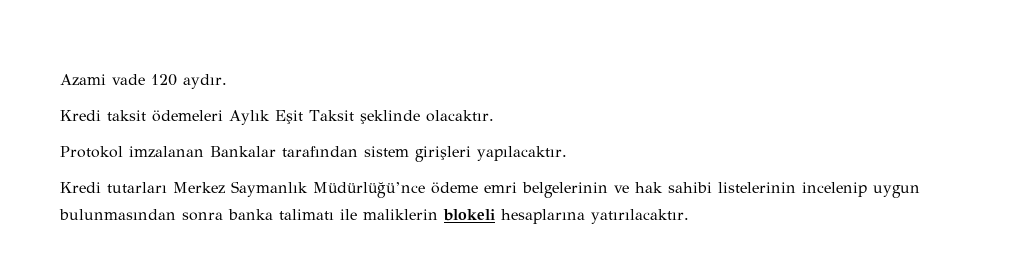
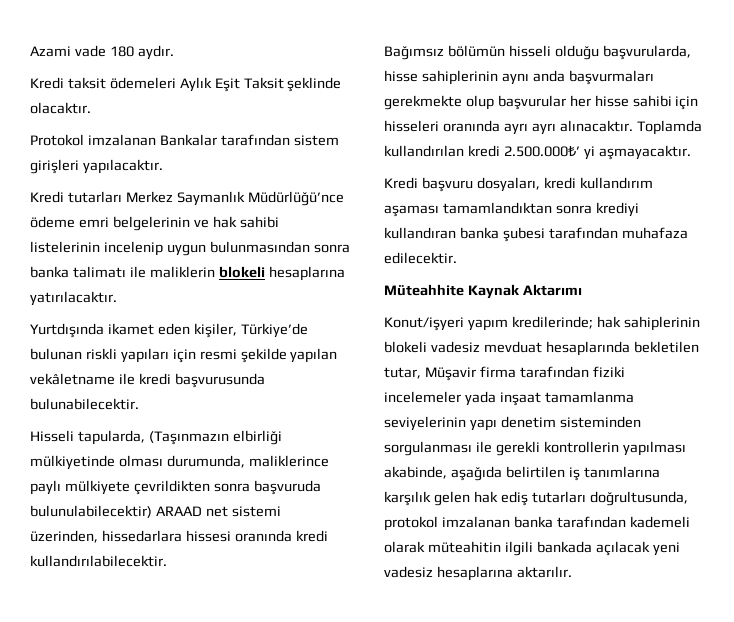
- Azami vade 120 aydır.
+ Azami vade 180 aydır.
+ Yurtdışında ikamet eden kişiler, Türkiye’de bulunan riskli yapıları için resmi şekilde yapılan vekâletname ile kredi başvurusunda bulunabilecektir.
+ Hisseli tapularda, (Taşınmazın elbirliği mülkiyetinde olması durumunda, maliklerince paylı mülkiyete çevrildikten sonra başvuruda bulunulabilecektir) ARAAD net sistemi üzerinden, hissedarlara hissesi oranında kredi kullandırılabilecektir.
+ Bağımsız bölümün hisseli olduğu başvurularda, hisse sahiplerinin aynı anda başvurmaları gerekmekte olup başvurular her hisse sahibi için hisseleri oranında ayrı ayrı alınacaktır. Toplamda kullandırılan kredi 2.500.000₺’ yi aşmayacaktır.
+ Kredi başvuru dosyaları, kredi kullandırım aşaması tamamlandıktan sonra krediyi kullandıran banka şubesi tarafından muhafaza edilecektir.
+ Müteahhite Kaynak Aktarımı
+ Konut/işyeri yapım kredilerinde; hak sahiplerinin blokeli vadesiz mevduat hesaplarında bekletilen tutar, Müşavir firma tarafından fiziki incelemeler yada inşaat tamamlanma seviyelerinin yapı denetim sisteminden sorgulanması ile gerekli kontrollerin yapılması akabinde, aşağıda belirtilen iş tanımlarına karşılık gelen hak ediş tutarları doğrultusunda, protokol imzalanan banka tarafından kademeli olarak müteahitin ilgili bankada açılacak yeni vadesiz hesaplarına aktarılır.

